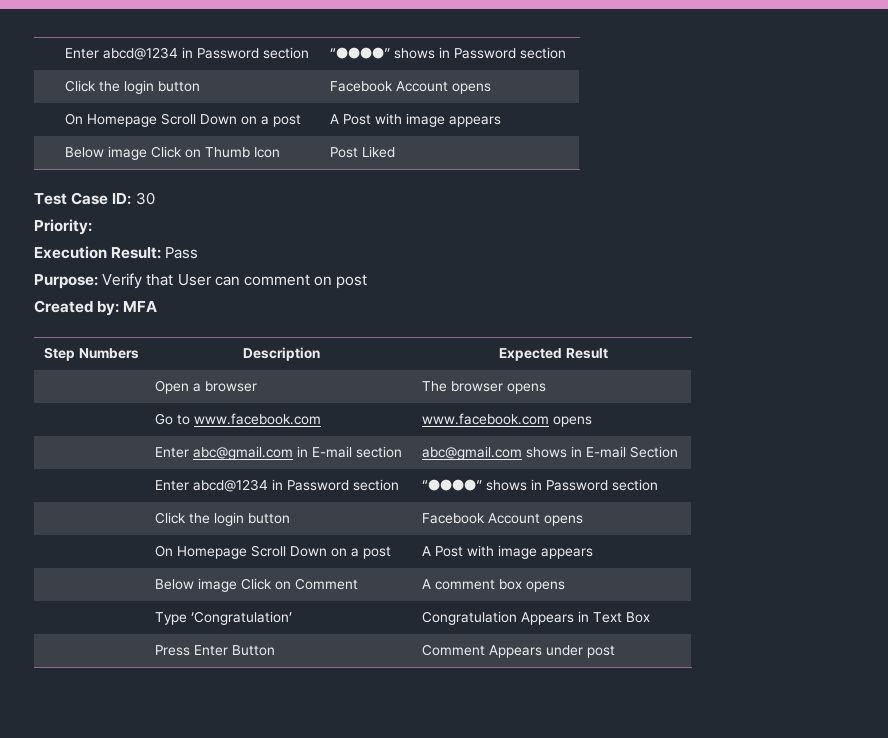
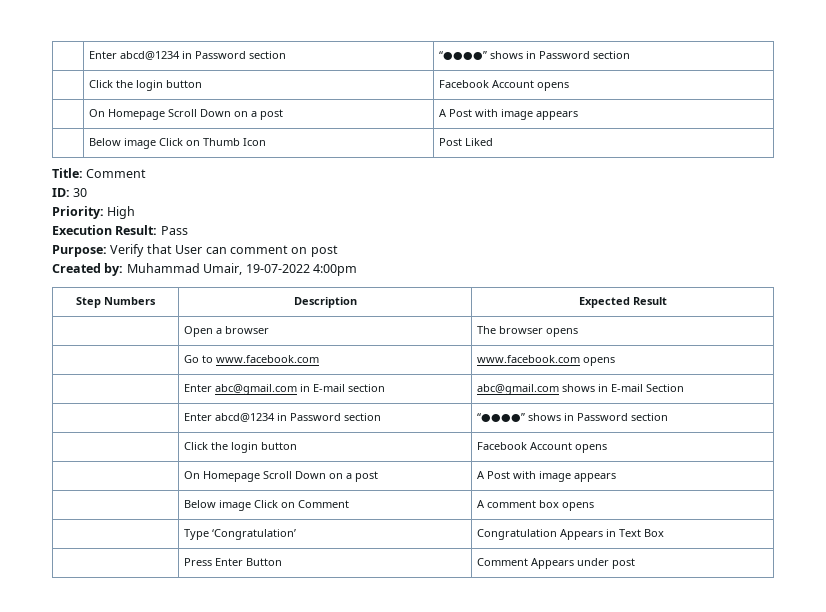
- Test Case ID: 30
+ Title: Comment
+ ID: 30
- Priority:
+ Priority: High
- Created by: MFA
+ Created by: Muhammad Umair, 19-07-2022 4:00pm

